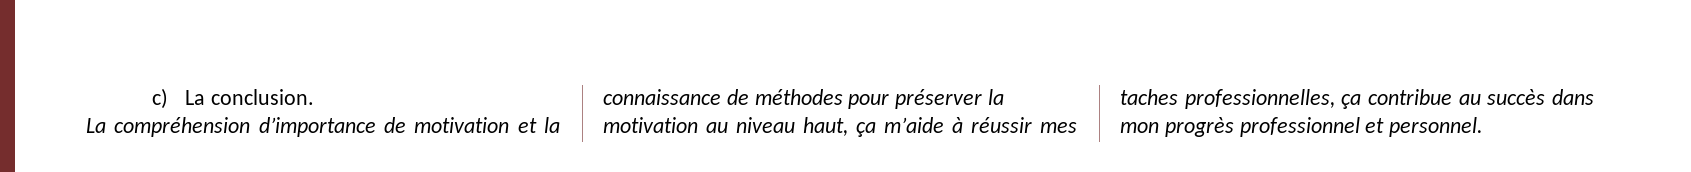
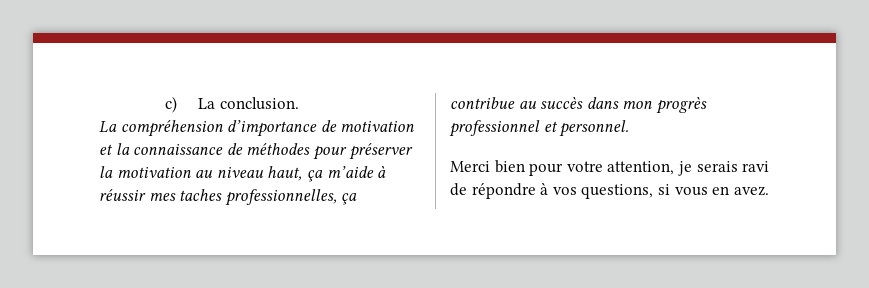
+ Merci bien pour votre attention, je serais ravi de répondre à vos questions, si vous en avez.

